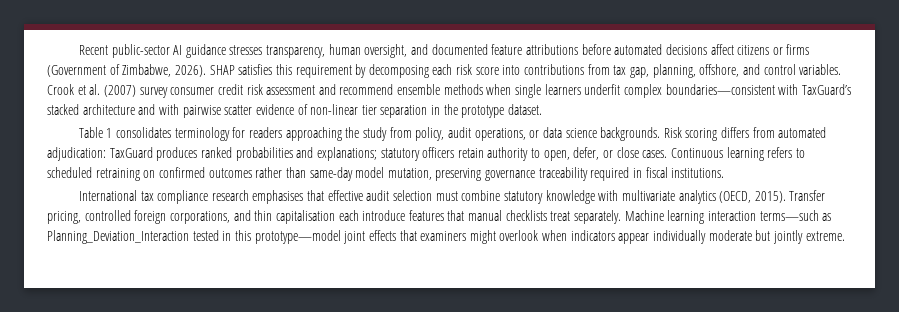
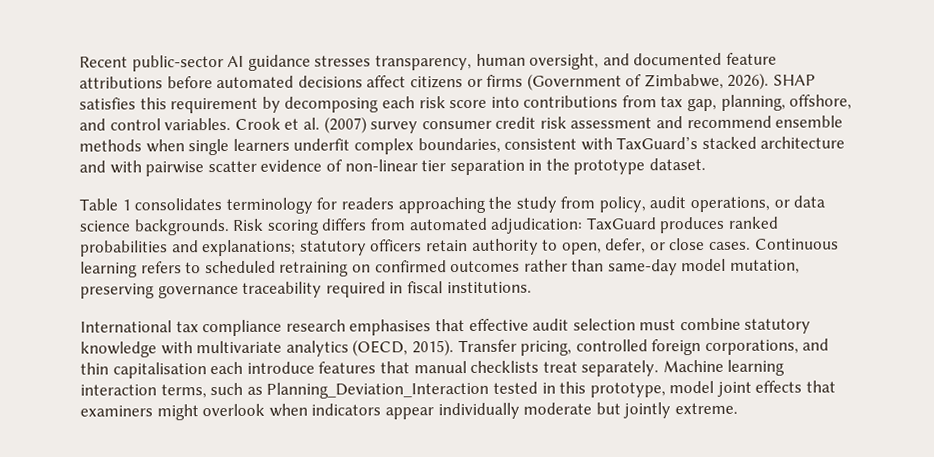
- Crook et al. (2007) survey consumer credit risk assessment and recommend ensemble methods when single learners underfit complex boundaries—consistent with TaxGuard’s stacked architecture and with pairwise scatter evidence of non-linear tier separation in the prototype dataset.
+ Crook et al. (2007) survey consumer credit risk assessment and recommend ensemble methods when single learners underfit complex boundaries, consistent with TaxGuard’s stacked architecture and with pairwise scatter evidence of non-linear tier separation in the prototype dataset.
- Machine learning interaction terms—such as Planning_Deviation_Interaction tested in this prototype—model joint effects that examiners might overlook when indicators appear individually moderate but jointly extreme.
+ Machine learning interaction terms, such as Planning_Deviation_Interaction tested in this prototype, model joint effects that examiners might overlook when indicators appear individually moderate but jointly extreme.

